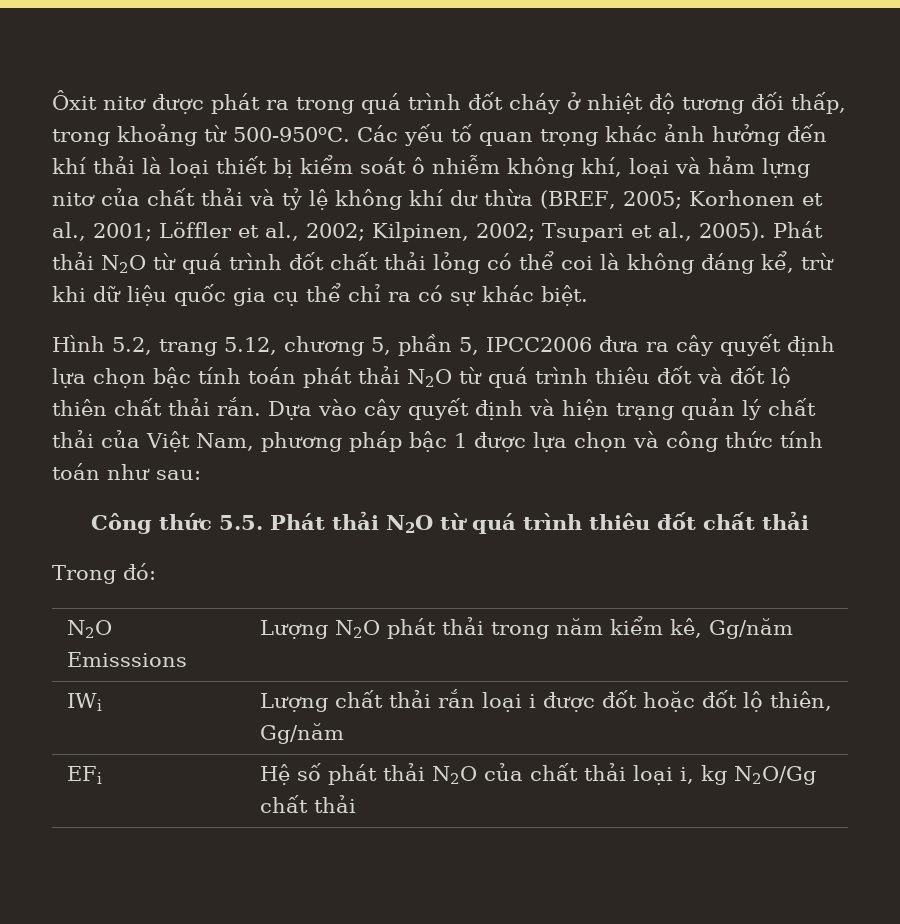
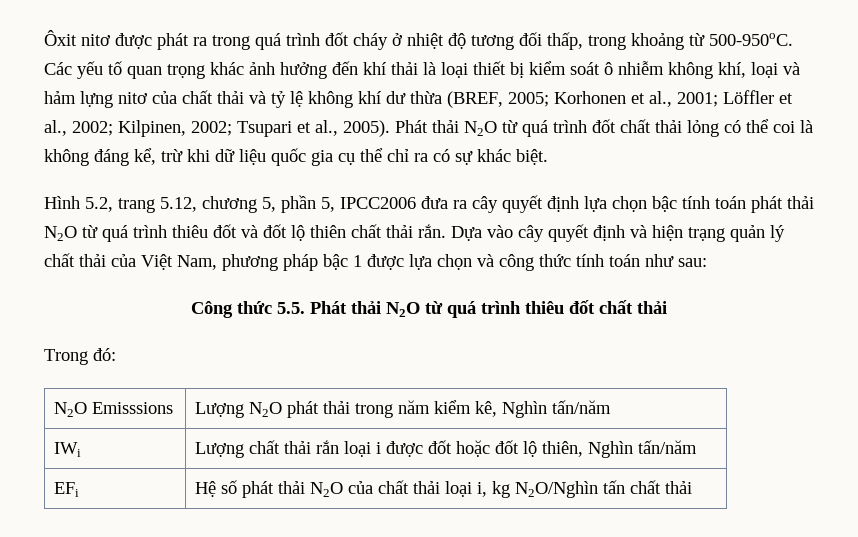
- N2O Emisssions | Lượng N2O phát thải trong năm kiểm kê, Gg/năm
+ N2O Emisssions | Lượng N2O phát thải trong năm kiểm kê, Nghìn tấn/năm
- IWi | Lượng chất thải rắn loại i được đốt hoặc đốt lộ thiên, Gg/năm
+ IWi | Lượng chất thải rắn loại i được đốt hoặc đốt lộ thiên, Nghìn tấn/năm
- EFi | Hệ số phát thải N2O của chất thải loại i, kg N2O/Gg chất thải
+ EFi | Hệ số phát thải N2O của chất thải loại i, kg N2O/Nghìn tấn chất thải

